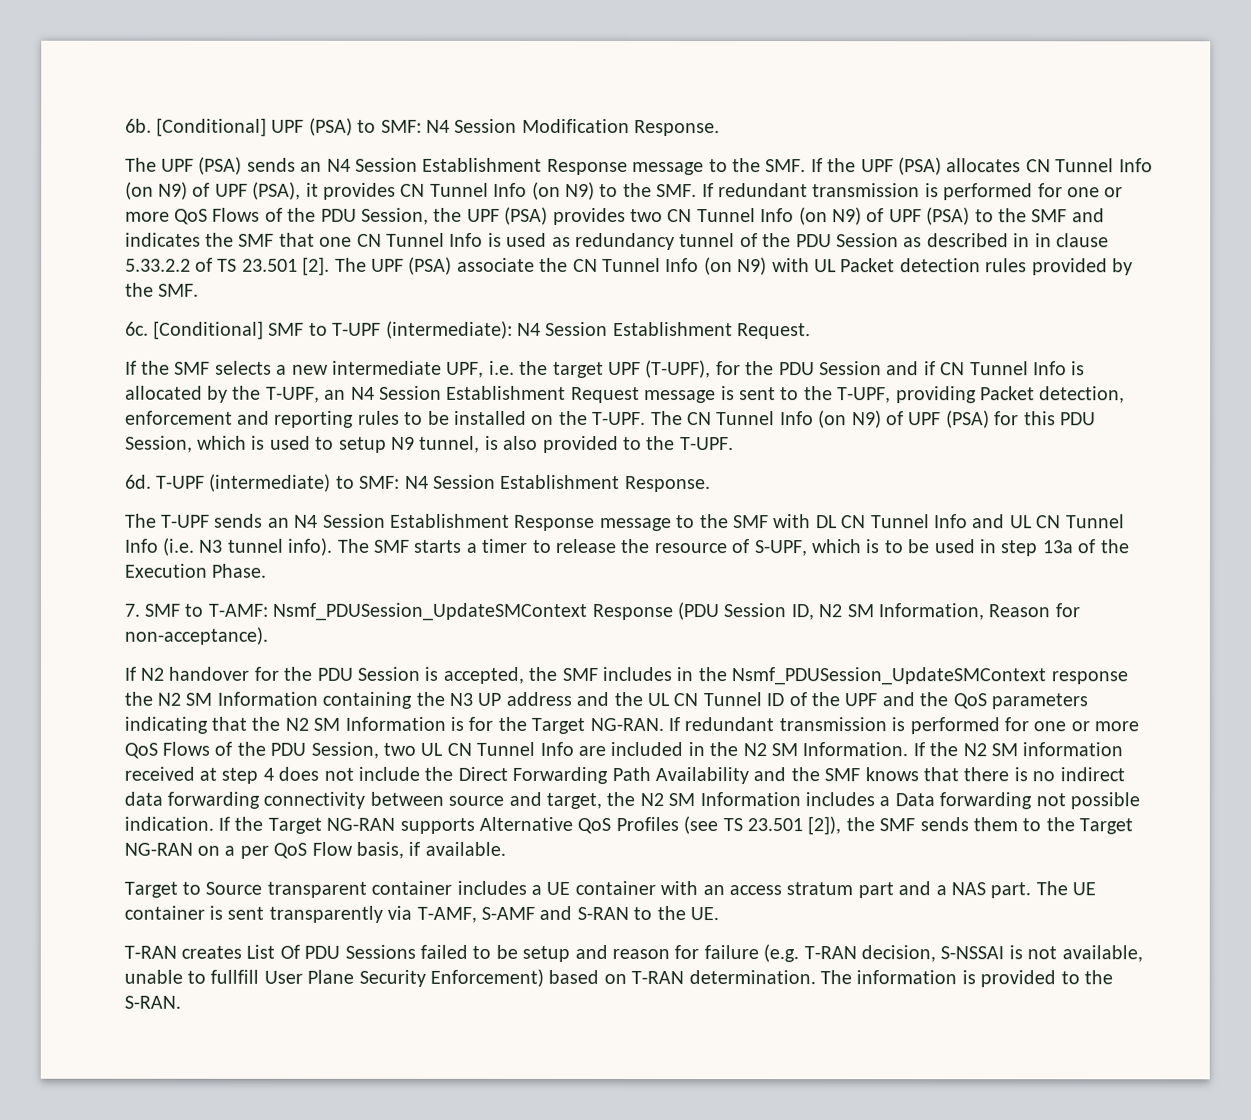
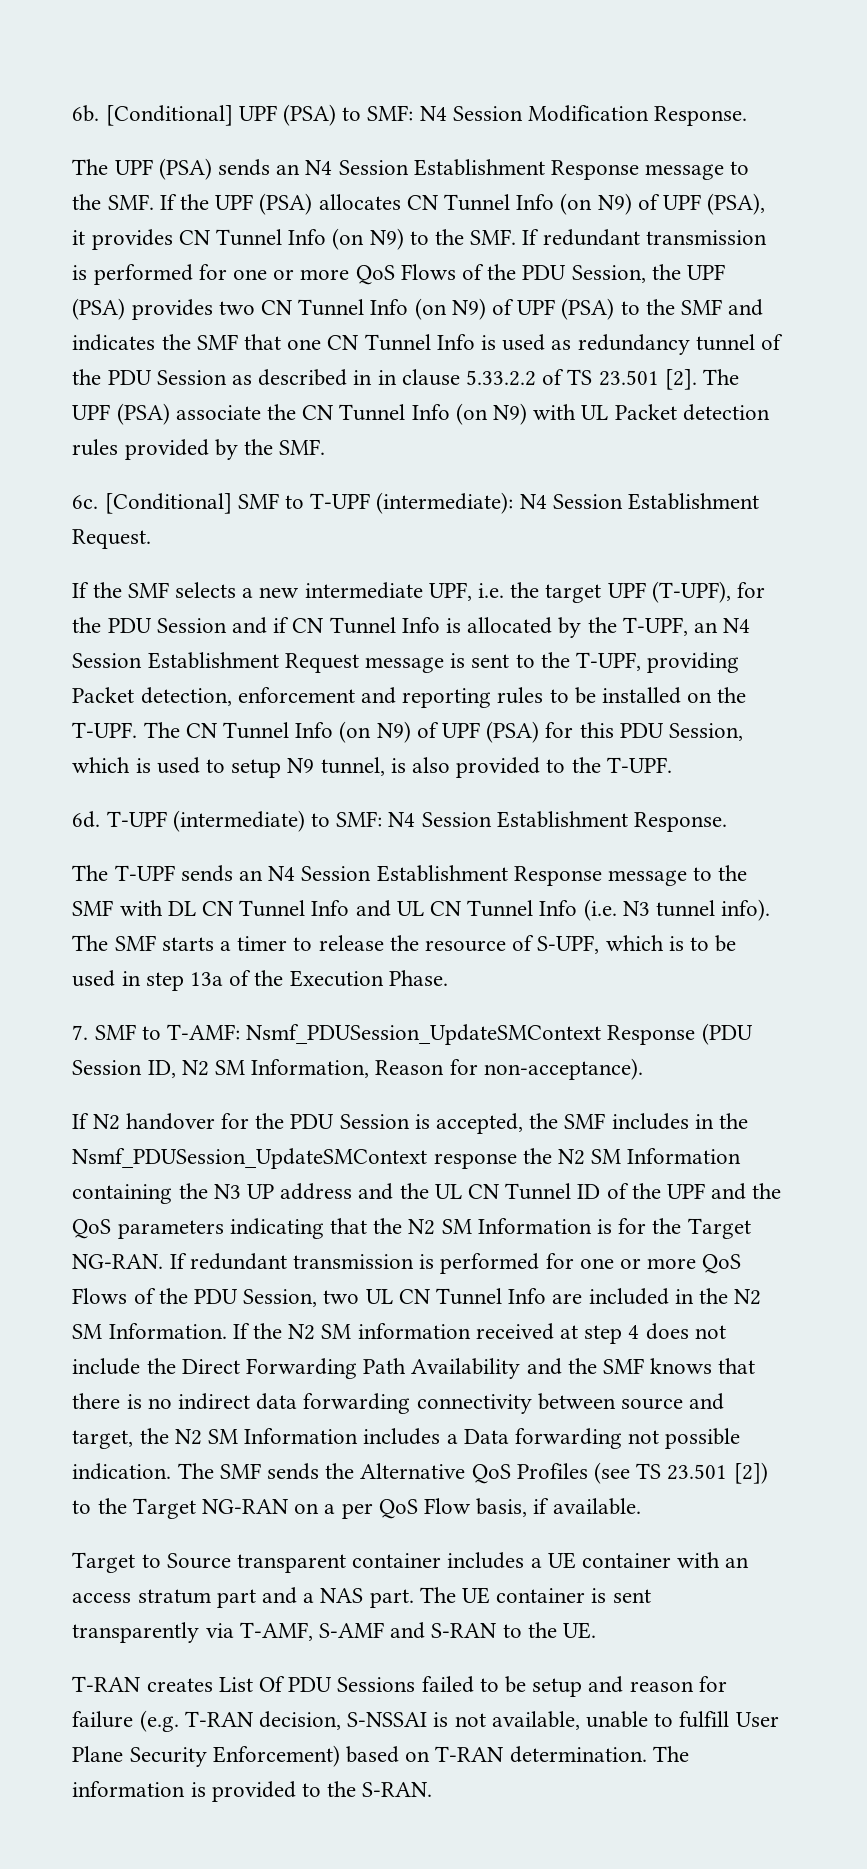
- If the Target NG-RAN supports Alternative QoS Profiles (see TS 23.501 [2]), the SMF sends them to the Target NG-RAN on a per QoS Flow basis, if available.
+ The SMF sends the Alternative QoS Profiles (see TS 23.501 [2]) to the Target NG-RAN on a per QoS Flow basis, if available.
- T-RAN creates List Of PDU Sessions failed to be setup and reason for failure (e.g. T-RAN decision, S-NSSAI is not available, unable to fullfill User Plane Security Enforcement) based on T-RAN determination.
+ T-RAN creates List Of PDU Sessions failed to be setup and reason for failure (e.g. T-RAN decision, S-NSSAI is not available, unable to fulfill User Plane Security Enforcement) based on T-RAN determination.

